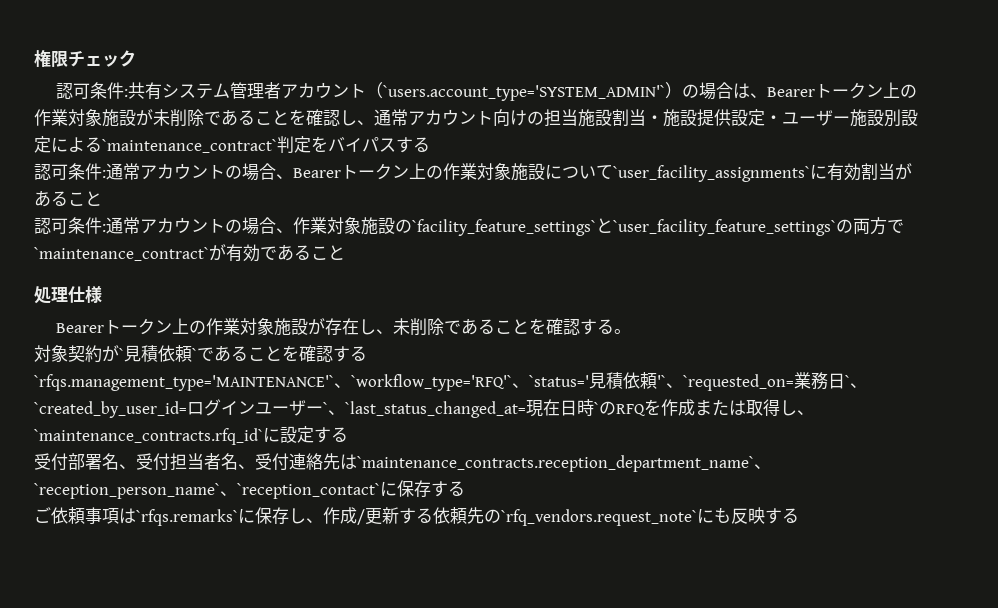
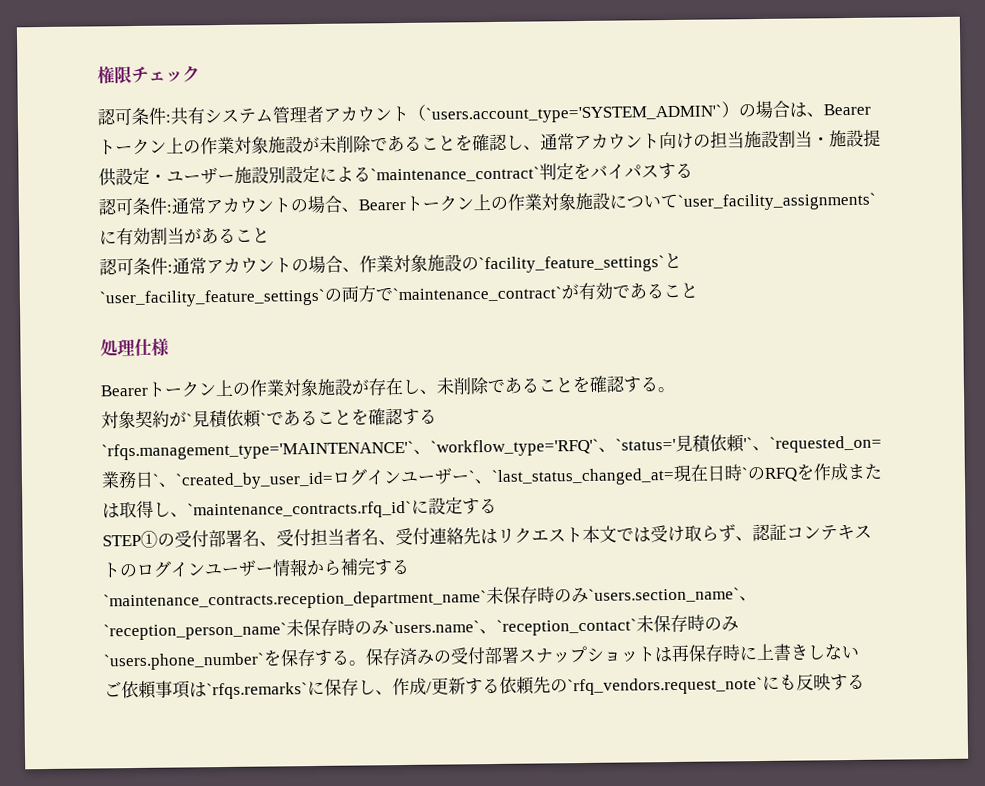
- 受付部署名、受付担当者名、受付連絡先は`maintenance_contracts.reception_department_name`、`reception_person_name`、`reception_contact`に保存する
+ STEP①の受付部署名、受付担当者名、受付連絡先はリクエスト本文では受け取らず、認証コンテキストのログインユーザー情報から補完する
+ `maintenance_contracts.reception_department_name`未保存時のみ`users.section_name`、`reception_person_name`未保存時のみ`users.name`、`reception_contact`未保存時のみ`users.phone_number`を保存する。保存済みの受付部署スナップショットは再保存時に上書きしない

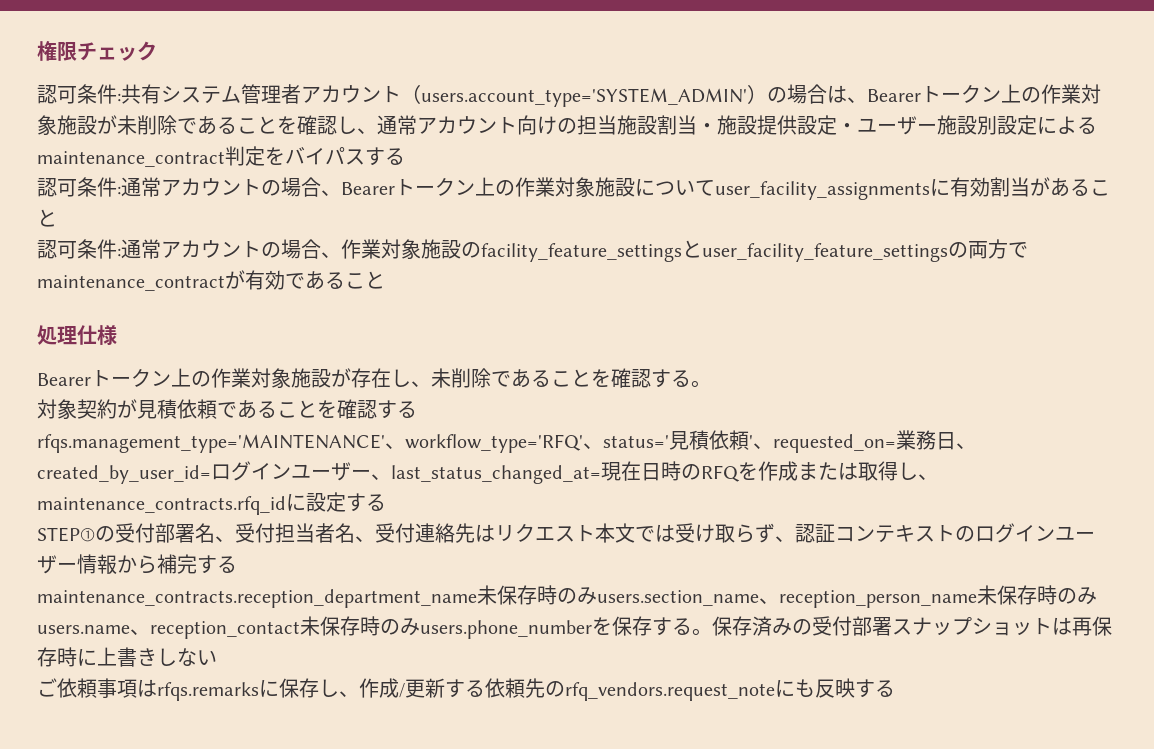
- 認可条件:共有システム管理者アカウント（`users.account_type='SYSTEM_ADMIN'`）の場合は、Bearerトークン上の作業対象施設が未削除であることを確認し、通常アカウント向けの担当施設割当・施設提供設定・ユーザー施設別設定による`maintenance_contract`判定をバイパスする
+ 認可条件:共有システム管理者アカウント（users.account_type='SYSTEM_ADMIN'）の場合は、Bearerトークン上の作業対象施設が未削除であることを確認し、通常アカウント向けの担当施設割当・施設提供設定・ユーザー施設別設定によるmaintenance_contract判定をバイパスする
- 認可条件:通常アカウントの場合、Bearerトークン上の作業対象施設について`user_facility_assignments`に有効割当があること
+ 認可条件:通常アカウントの場合、Bearerトークン上の作業対象施設についてuser_facility_assignmentsに有効割当があること
- 認可条件:通常アカウントの場合、作業対象施設の`facility_feature_settings`と`user_facility_feature_settings`の両方で`maintenance_contract`が有効であること
+ 認可条件:通常アカウントの場合、作業対象施設のfacility_feature_settingsとuser_facility_feature_settingsの両方でmaintenance_contractが有効であること
- 対象契約が`見積依頼`であることを確認する
+ 対象契約が見積依頼であることを確認する
- `rfqs.management_type='MAINTENANCE'`、`workflow_type='RFQ'`、`status='見積依頼'`、`requested_on=業務日`、`created_by_user_id=ログインユーザー`、`last_status_changed_at=現在日時`のRFQを作成または取得し、`maintenance_contracts.rfq_id`に設定する
+ rfqs.management_type='MAINTENANCE'、workflow_type='RFQ'、status='見積依頼'、requested_on=業務日、created_by_user_id=ログインユーザー、last_status_changed_at=現在日時のRFQを作成または取得し、maintenance_contracts.rfq_idに設定する
- `maintenance_contracts.reception_department_name`未保存時のみ`users.section_name`、`reception_person_name`未保存時のみ`users.name`、`reception_contact`未保存時のみ`users.phone_number`を保存する。
+ maintenance_contracts.reception_department_name未保存時のみusers.section_name、reception_person_name未保存時のみusers.name、reception_contact未保存時のみusers.phone_numberを保存する。
- ご依頼事項は`rfqs.remarks`に保存し、作成/更新する依頼先の`rfq_vendors.request_note`にも反映する
+ ご依頼事項はrfqs.remarksに保存し、作成/更新する依頼先のrfq_vendors.request_noteにも反映する

